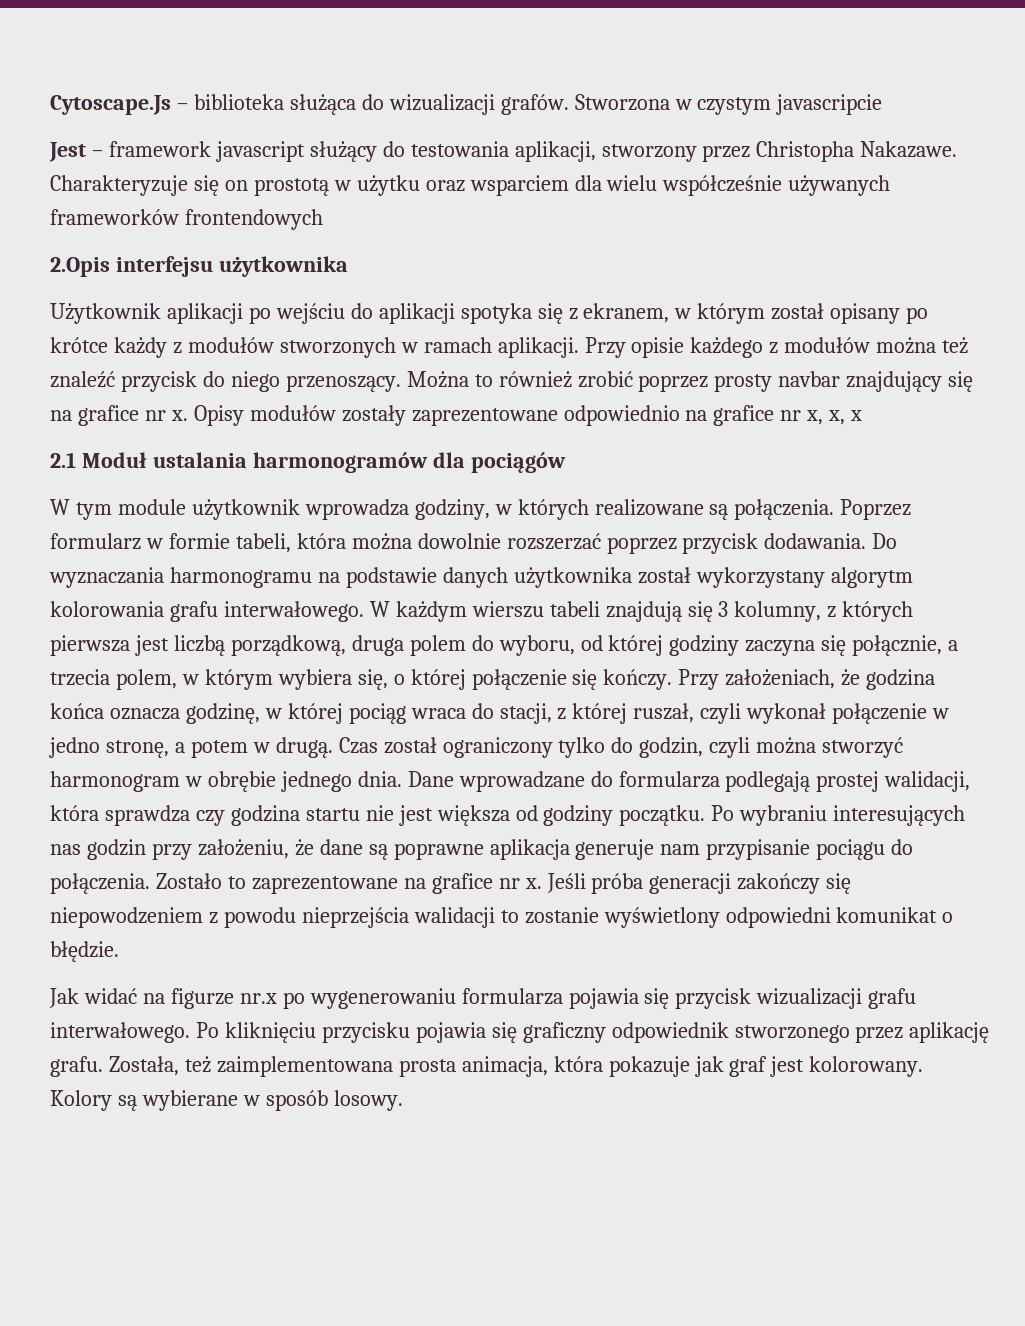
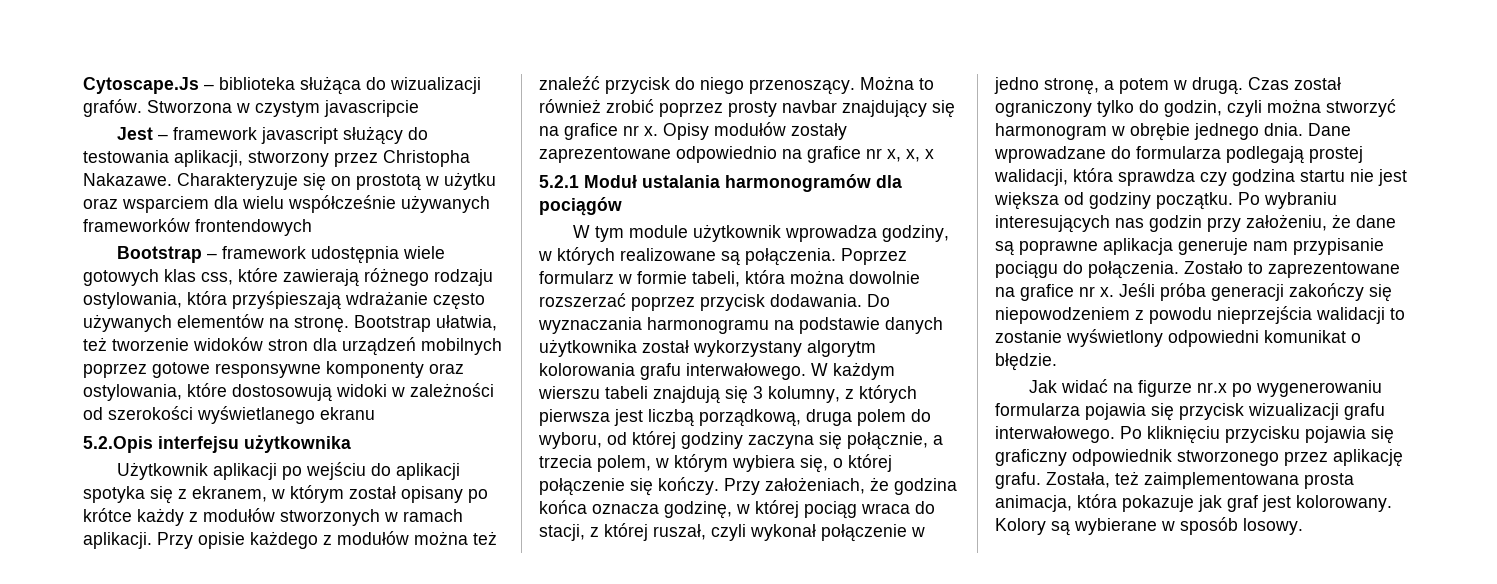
- 2.Opis interfejsu użytkownika
+ Bootstrap – framework udostępnia wiele gotowych klas css, które zawierają różnego rodzaju ostylowania, która przyśpieszają wdrażanie często używanych elementów na stronę. Bootstrap ułatwia, też tworzenie widoków stron dla urządzeń mobilnych poprzez gotowe responsywne komponenty oraz ostylowania, które dostosowują widoki w zależności od szerokości wyświetlanego ekranu
+ 5.2.Opis interfejsu użytkownika
- 2.1 Moduł ustalania harmonogramów dla pociągów
+ 5.2.1 Moduł ustalania harmonogramów dla pociągów

